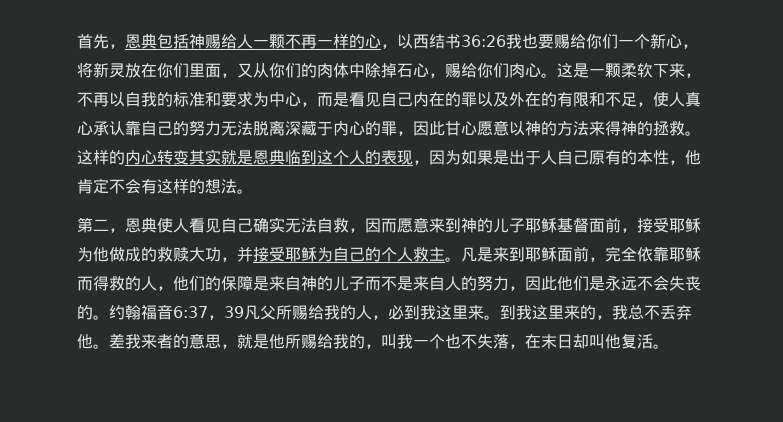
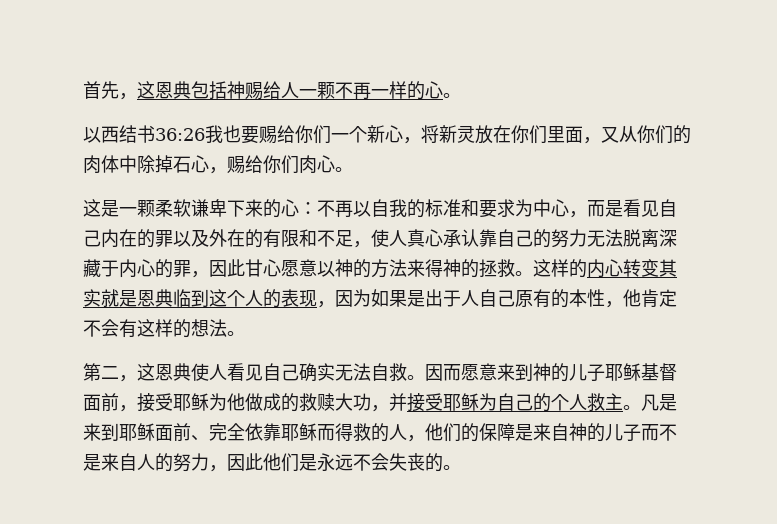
- 首先，恩典包括神赐给人一颗不再一样的心，以西结书36:26我也要赐给你们一个新心，将新灵放在你们里面，又从你们的肉体中除掉石心，赐给你们肉心。这是一颗柔软下来，不再以自我的标准和要求为中心，而是看见自己内在的罪以及外在的有限和不足，使人真心承认靠自己的努力无法脱离深藏于内心的罪，因此甘心愿意以神的方法来得神的拯救。
+ 首先，这恩典包括神赐给人一颗不再一样的心。
+ 以西结书36:26我也要赐给你们一个新心，将新灵放在你们里面，又从你们的肉体中除掉石心，赐给你们肉心。
+ 这是一颗柔软谦卑下来的心：不再以自我的标准和要求为中心，而是看见自己内在的罪以及外在的有限和不足，使人真心承认靠自己的努力无法脱离深藏于内心的罪，因此甘心愿意以神的方法来得神的拯救。
- 第二，恩典使人看见自己确实无法自救，因而愿意来到神的儿子耶稣基督面前，接受耶稣为他做成的救赎大功，并接受耶稣为自己的个人救主。
+ 第二，这恩典使人看见自己确实无法自救。因而愿意来到神的儿子耶稣基督面前，接受耶稣为他做成的救赎大功，并接受耶稣为自己的个人救主。
- 凡是来到耶稣面前，完全依靠耶稣而得救的人，他们的保障是来自神的儿子而不是来自人的努力，因此他们是永远不会失丧的。约翰福音6:37，39凡父所赐给我的人，必到我这里来。到我这里来的，我总不丢弃他。差我来者的意思，就是他所赐给我的，叫我一个也不失落，在末日却叫他复活。
+ 凡是来到耶稣面前、完全依靠耶稣而得救的人，他们的保障是来自神的儿子而不是来自人的努力，因此他们是永远不会失丧的。

